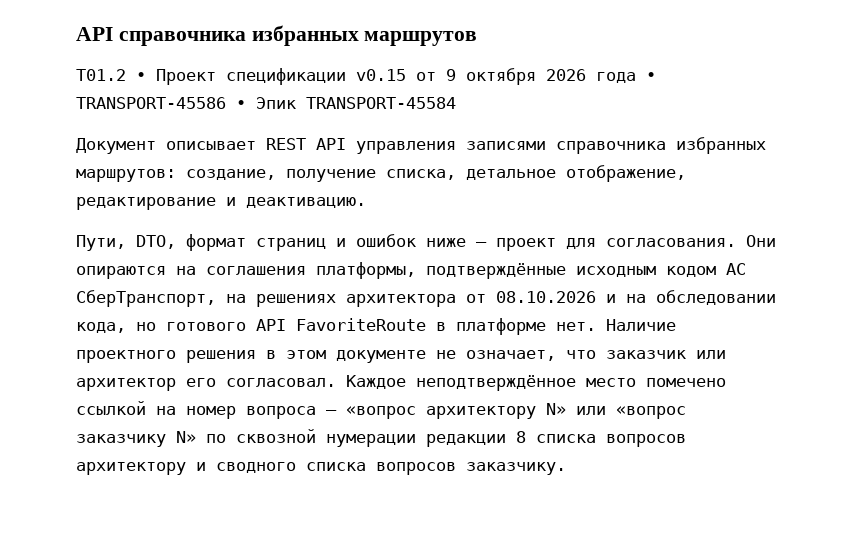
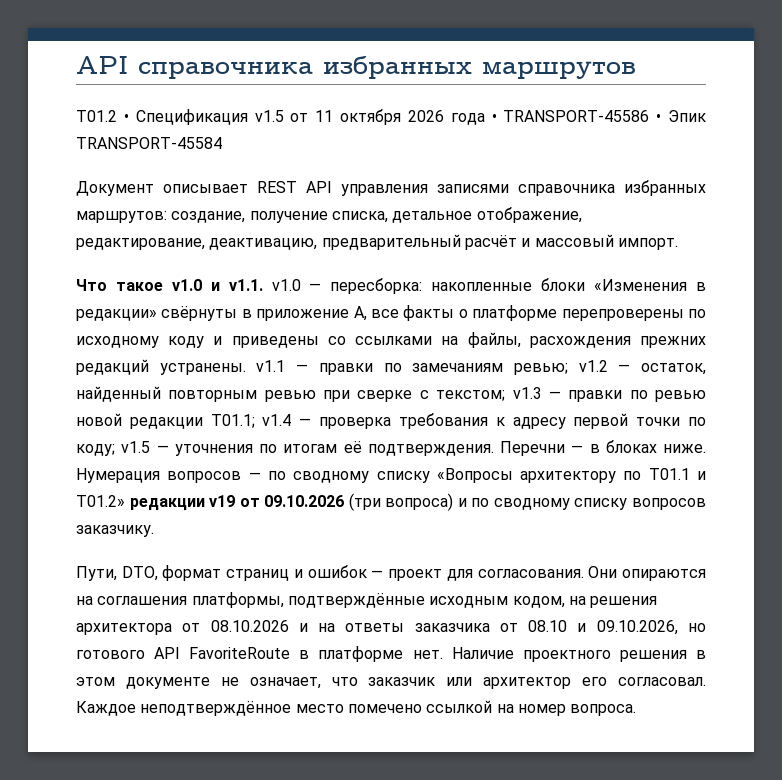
- T01.2 • Проект спецификации v0.15 от 9 октября 2026 года • TRANSPORT-45586 • Эпик TRANSPORT-45584
+ T01.2 • Спецификация v1.5 от 11 октября 2026 года • TRANSPORT-45586 • Эпик TRANSPORT-45584
- Документ описывает REST API управления записями справочника избранных маршрутов: создание, получение списка, детальное отображение, редактирование и деактивацию.
+ Документ описывает REST API управления записями справочника избранных маршрутов: создание, получение списка, детальное отображение, редактирование, деактивацию, предварительный расчёт и массовый импорт.
+ Что такое v1.0 и v1.1. v1.0 — пересборка: накопленные блоки «Изменения в редакции» свёрнуты в приложение А, все факты о платформе перепроверены по исходному коду и приведены со ссылками на файлы, расхождения прежних редакций устранены. v1.1 — правки по замечаниям ревью; v1.2 — остаток, найденный повторным ревью при сверке с текстом; v1.3 — правки по ревью новой редакции T01.1; v1.4 — проверка требования к адресу первой точки по коду; v1.5 — уточнения по итогам её подтверждения. Перечни — в блоках ниже. Нумерация вопросов — по сводному списку «Вопросы архитектору по T01.1 и T01.2» редакции v19 от 09.10.2026 (три вопроса) и по сводному списку вопросов заказчику.
- Пути, DTO, формат страниц и ошибок ниже — проект для согласования.
+ Пути, DTO, формат страниц и ошибок — проект для согласования.
- Они опираются на соглашения платформы, подтверждённые исходным кодом АС СберТранспорт, на решениях архитектора от 08.10.2026 и на обследовании кода, но готового API FavoriteRoute в платформе нет.
+ Они опираются на соглашения платформы, подтверждённые исходным кодом, на решения архитектора от 08.10.2026 и на ответы заказчика от 08.10 и 09.10.2026, но готового API FavoriteRoute в платформе нет.
- Каждое неподтверждённое место помечено ссылкой на номер вопроса — «вопрос архитектору N» или «вопрос заказчику N» по сквозной нумерации редакции 8 списка вопросов архитектору и сводного списка вопросов заказчику.
+ Каждое неподтверждённое место помечено ссылкой на номер вопроса.

